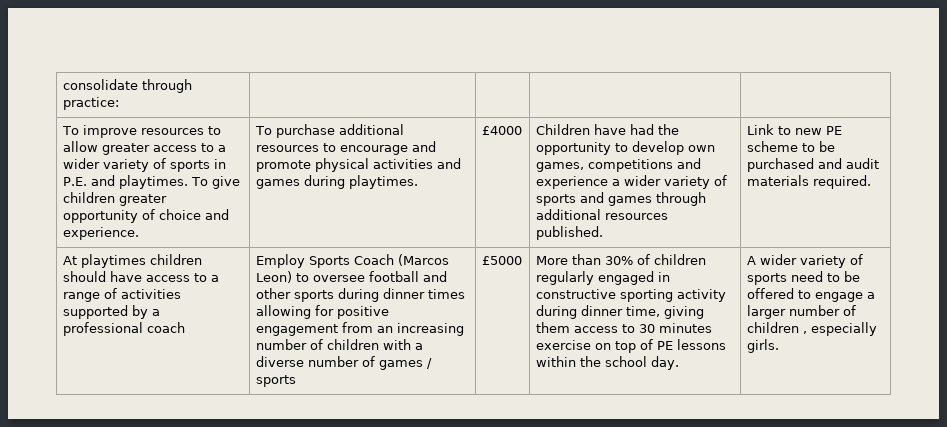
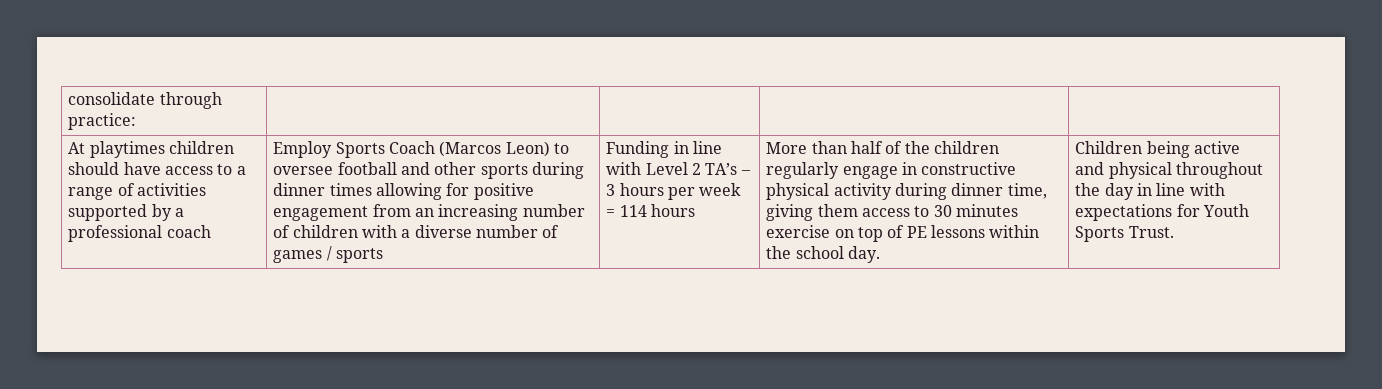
- To improve resources to allow greater access to a wider variety of sports in P.E. and playtimes. To give children greater opportunity of choice and experience. | To purchase additional resources to encourage and promote physical activities and games during playtimes. | £4000 | Children have had the opportunity to develop own games, competitions and experience a wider variety of sports and games through additional resources published. | Link to new PE scheme to be purchased and audit materials required.
- £5000
+ Funding in line with Level 2 TA’s – 3 hours per week = 114 hours
- More than 30% of children regularly engaged in constructive sporting activity during dinner time, giving them access to 30 minutes exercise on top of PE lessons within the school day.
+ More than half of the children regularly engage in constructive physical activity during dinner time, giving them access to 30 minutes exercise on top of PE lessons within the school day.
- A wider variety of sports need to be offered to engage a larger number of children , especially girls.
+ Children being active and physical throughout the day in line with expectations for Youth Sports Trust.

